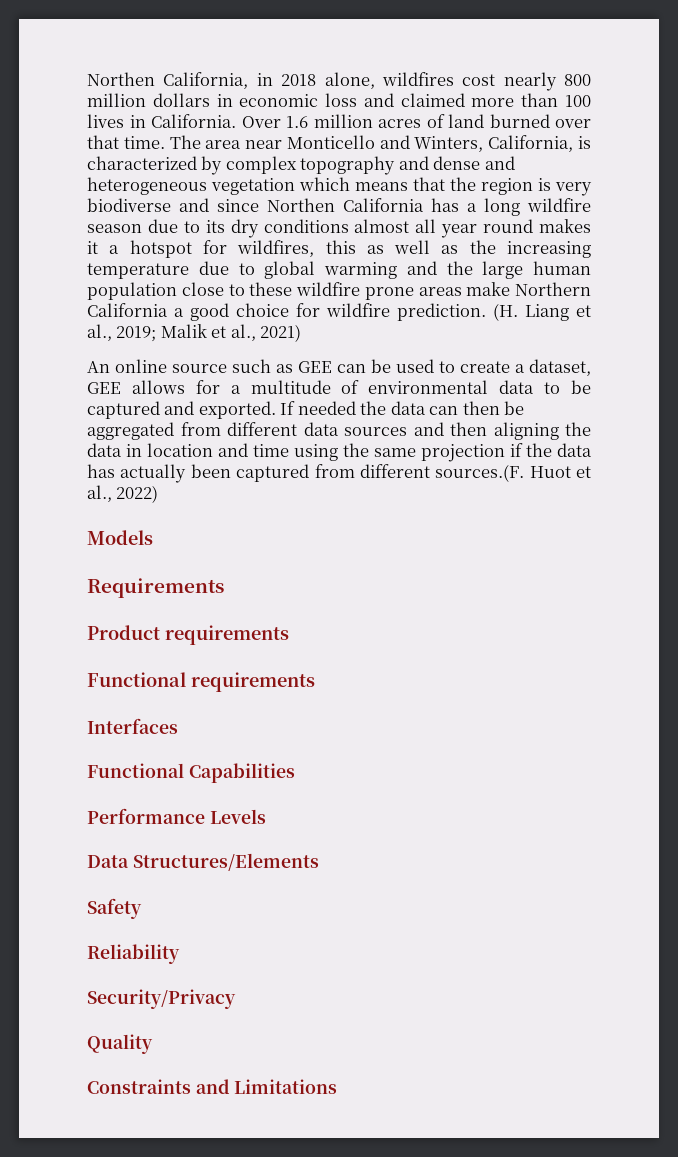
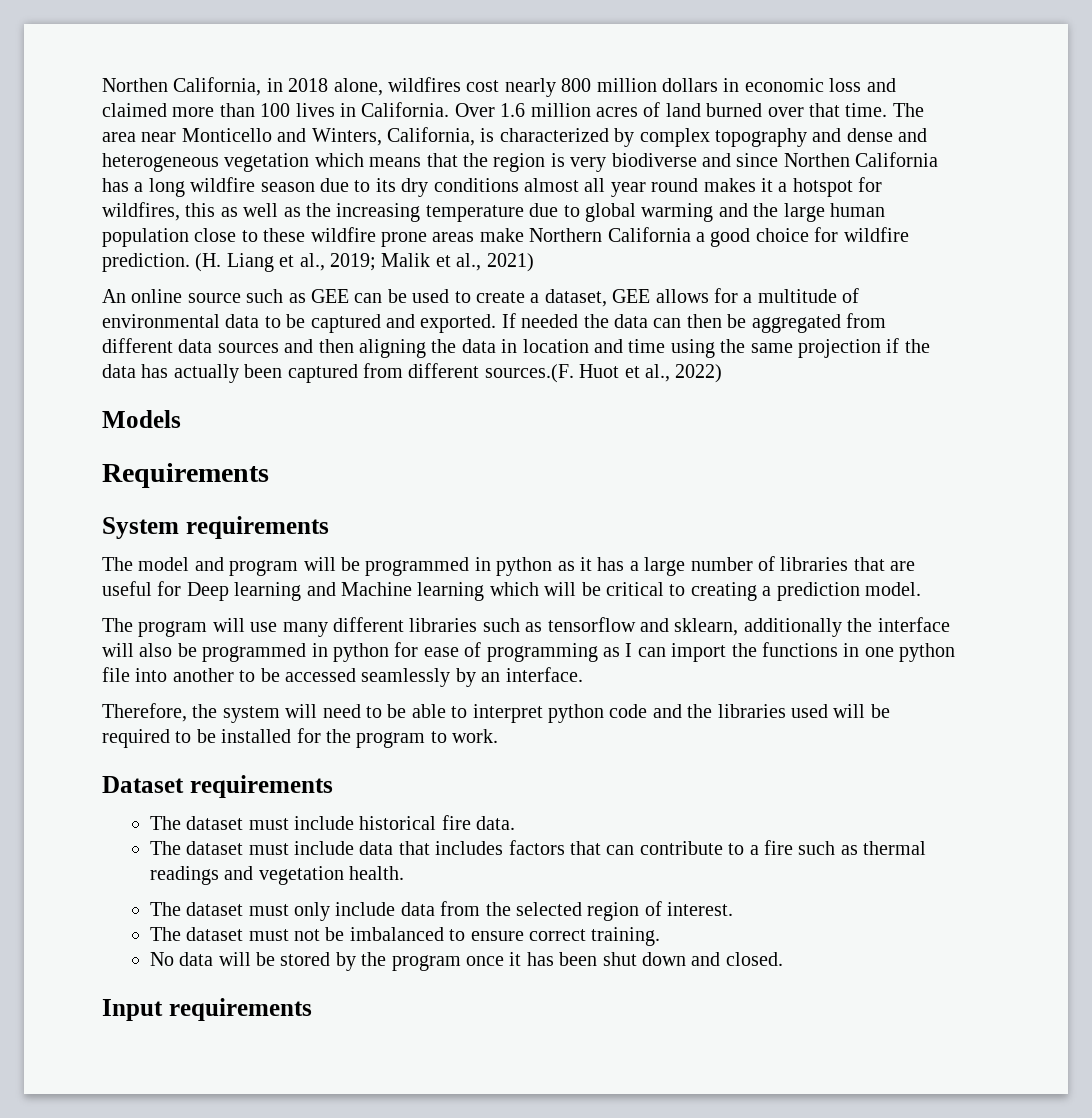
- Product requirements
- Functional requirements
- Interfaces
- Functional Capabilities
- Performance Levels
- Data Structures/Elements
- Safety
- Reliability
- Security/Privacy
- Quality
- Constraints and Limitations
+ System requirements
+ The model and program will be programmed in python as it has a large number of libraries that are useful for Deep learning and Machine learning which will be critical to creating a prediction model.
+ The program will use many different libraries such as tensorflow and sklearn, additionally the interface will also be programmed in python for ease of programming as I can import the functions in one python file into another to be accessed seamlessly by an interface.
+ Therefore, the system will need to be able to interpret python code and the libraries used will be required to be installed for the program to work.
+ Dataset requirements
+ The dataset must include historical fire data.
+ The dataset must include data that includes factors that can contribute to a fire such as thermal readings and vegetation health.
+ The dataset must only include data from the selected region of interest.
+ The dataset must not be imbalanced to ensure correct training.
+ No data will be stored by the program once it has been shut down and closed.
+ Input requirements

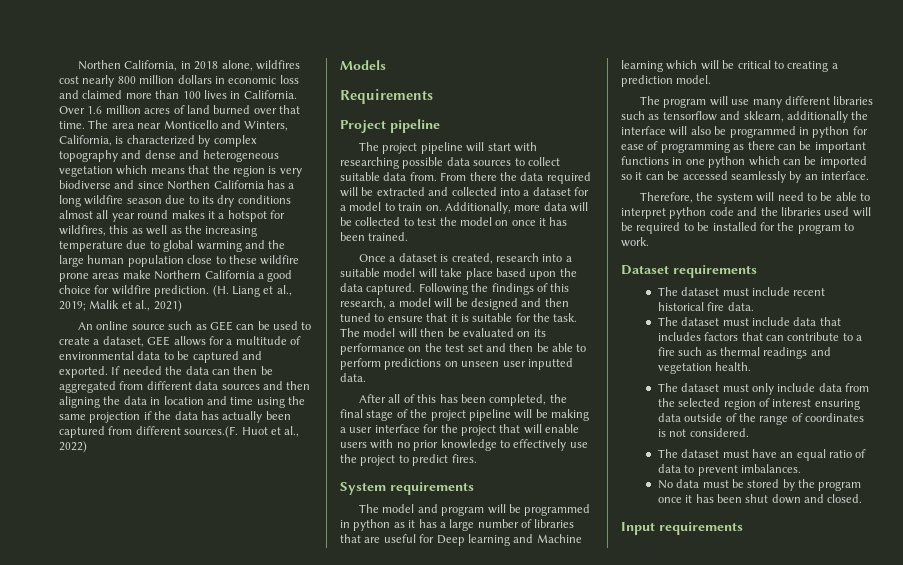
+ Project pipeline
+ The project pipeline will start with researching possible data sources to collect suitable data from. From there the data required will be extracted and collected into a dataset for a model to train on. Additionally, more data will be collected to test the model on once it has been trained.
+ Once a dataset is created, research into a suitable model will take place based upon the data captured. Following the findings of this research, a model will be designed and then tuned to ensure that it is suitable for the task. The model will then be evaluated on its performance on the test set and then be able to perform predictions on unseen user inputted data.
+ After all of this has been completed, the final stage of the project pipeline will be making a user interface for the project that will enable users with no prior knowledge to effectively use the project to predict fires.
- The program will use many different libraries such as tensorflow and sklearn, additionally the interface will also be programmed in python for ease of programming as I can import the functions in one python file into another to be accessed seamlessly by an interface.
+ The program will use many different libraries such as tensorflow and sklearn, additionally the interface will also be programmed in python for ease of programming as there can be important functions in one python which can be imported so it can be accessed seamlessly by an interface.
- The dataset must include historical fire data.
+ The dataset must include recent historical fire data.
- The dataset must only include data from the selected region of interest.
- The dataset must not be imbalanced to ensure correct training.
+ The dataset must only include data from the selected region of interest ensuring data outside of the range of coordinates is not considered.
+ The dataset must have an equal ratio of data to prevent imbalances.
- No data will be stored by the program once it has been shut down and closed.
+ No data must be stored by the program once it has been shut down and closed.

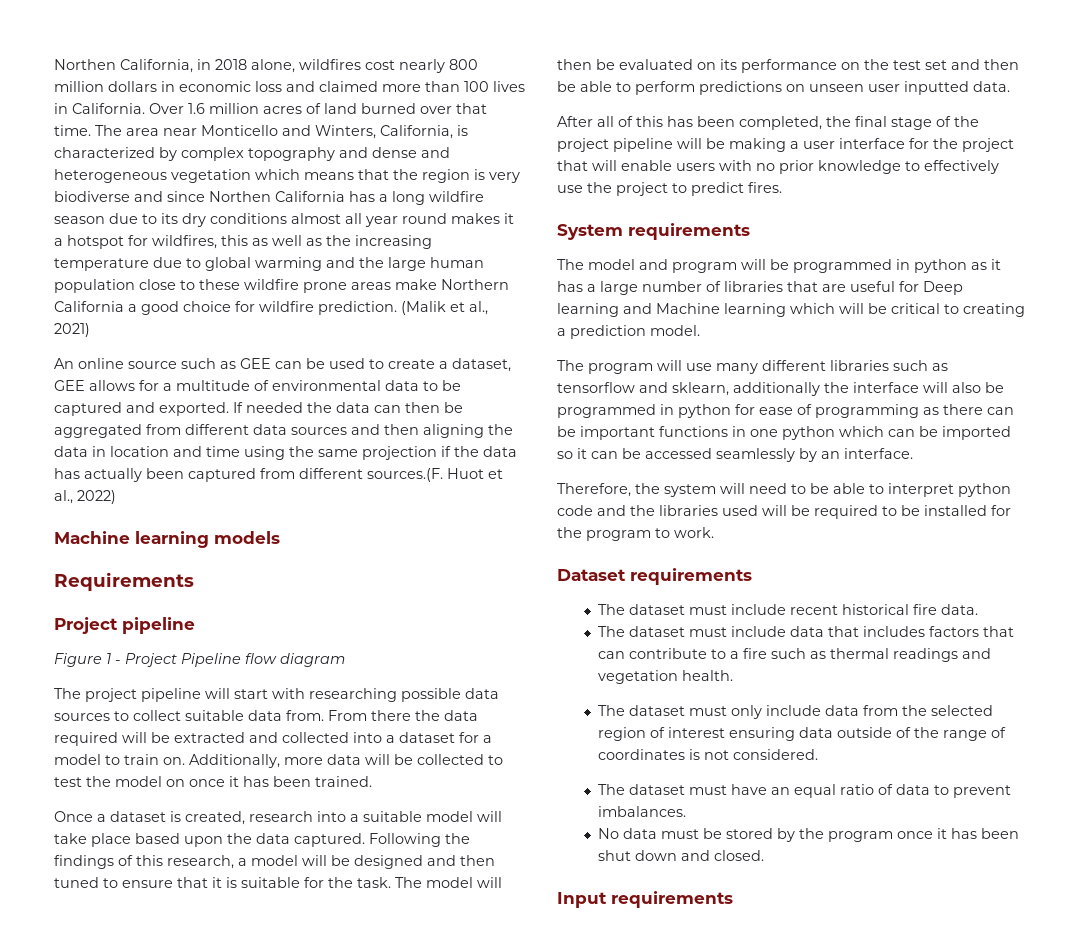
- (H. Liang et al., 2019; Malik et al., 2021)
+ (Malik et al., 2021)
- Models
+ Machine learning models
+ Figure 1 - Project Pipeline flow diagram

